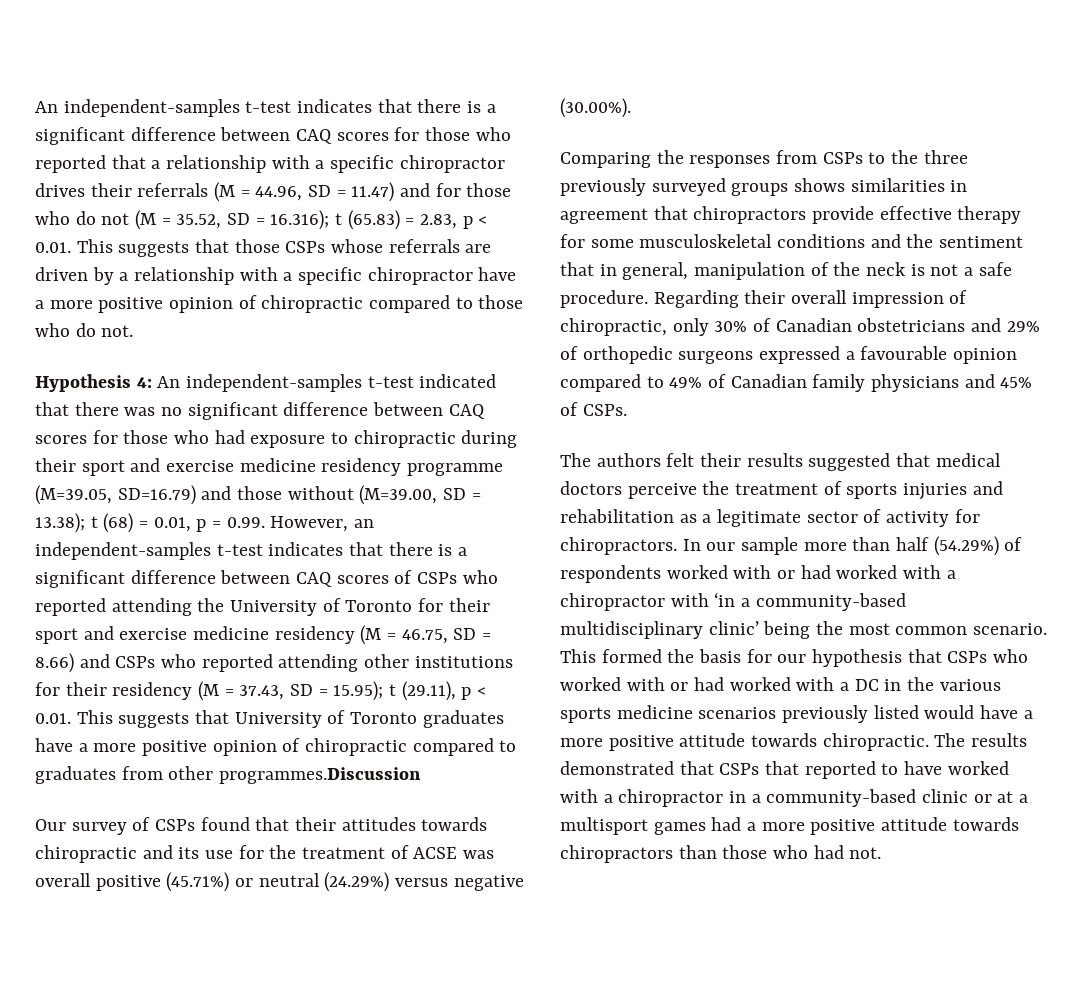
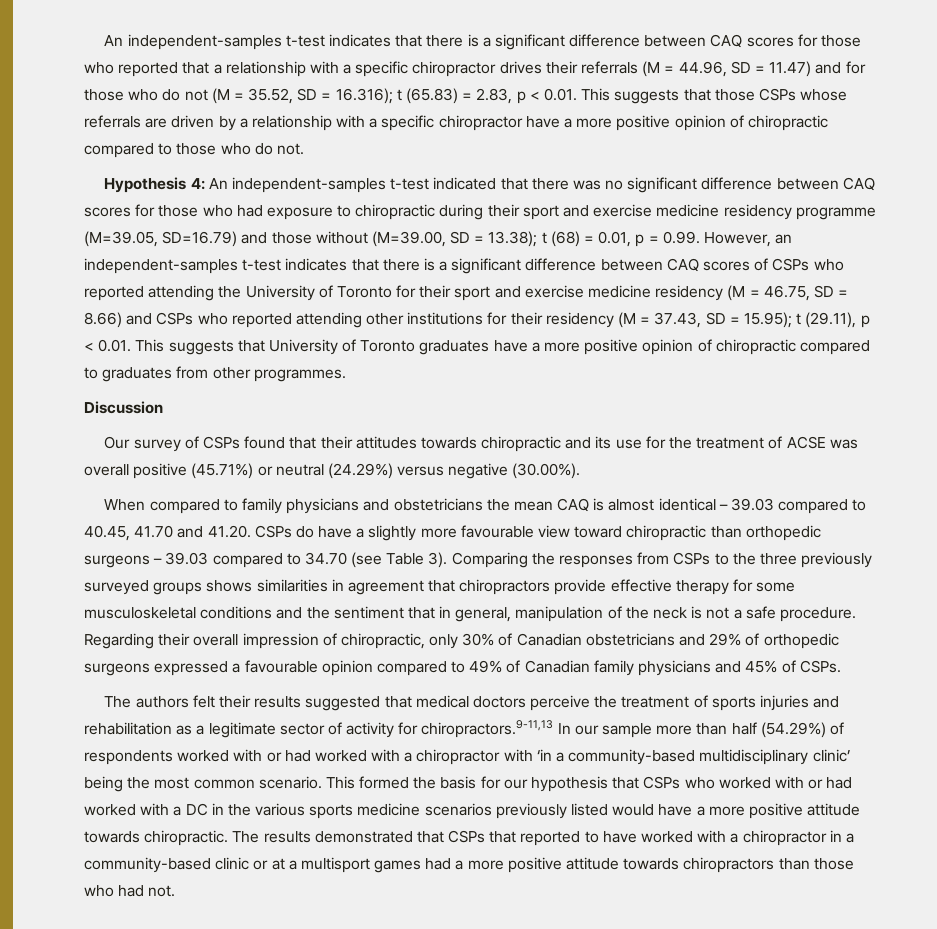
- t (29.11), p < 0.01. This suggests that University of Toronto graduates have a more positive opinion of chiropractic compared to graduates from other programmes.Discussion
+ t (29.11), p < 0.01. This suggests that University of Toronto graduates have a more positive opinion of chiropractic compared to graduates from other programmes.
+ Discussion
+ When compared to family physicians and obstetricians the mean CAQ is almost identical – 39.03 compared to 40.45, 41.70 and 41.20. CSPs do have a slightly more favourable view toward chiropractic than orthopedic surgeons – 39.03 compared to 34.70 (see Table 3).
- The authors felt their results suggested that medical doctors perceive the treatment of sports injuries and rehabilitation as a legitimate sector of activity for chiropractors. In our sample more than half (54.29%) of respondents worked with or had worked with a chiropractor with ‘in a community-based multidisciplinary clinic’ being the most common scenario.
+ The authors felt their results suggested that medical doctors perceive the treatment of sports injuries and rehabilitation as a legitimate sector of activity for chiropractors.9-11,13 In our sample more than half (54.29%) of respondents worked with or had worked with a chiropractor with ‘in a community-based multidisciplinary clinic’ being the most common scenario.

